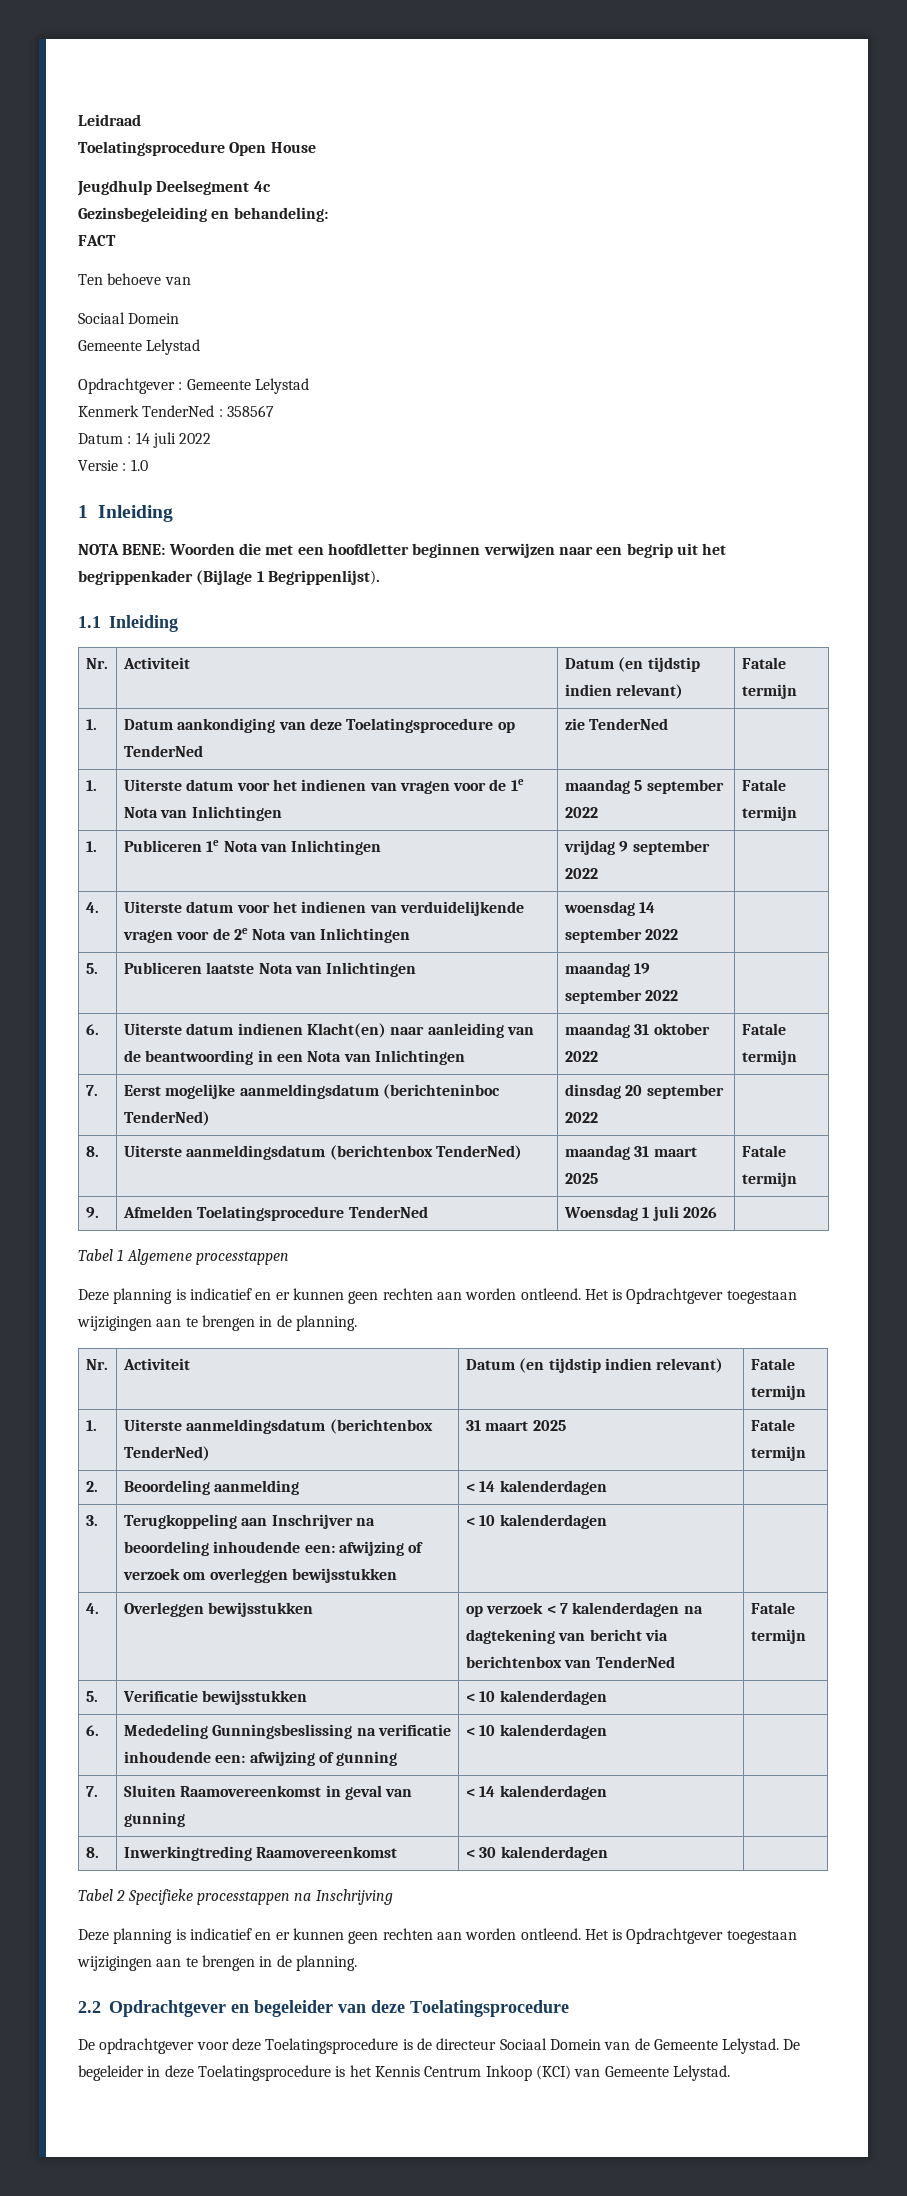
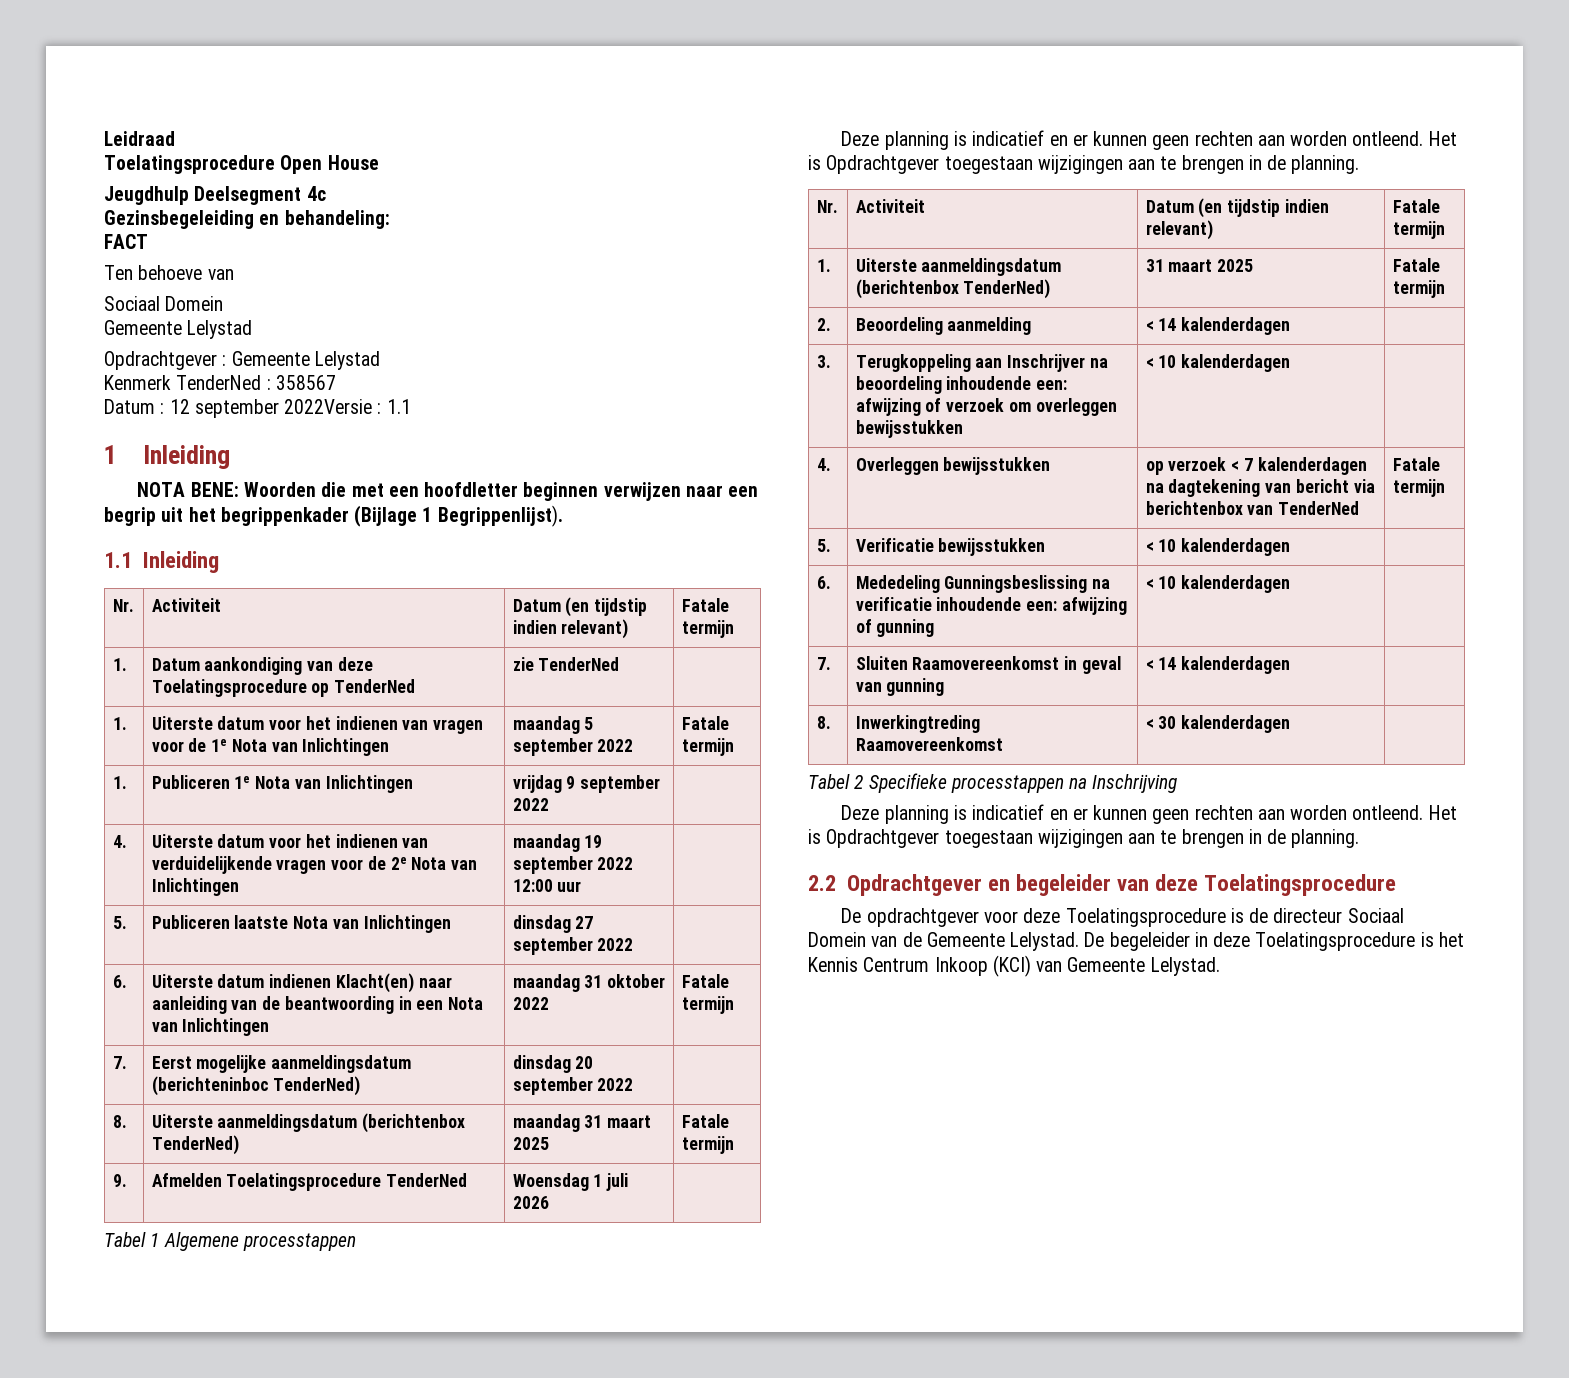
- Datum : 14 juli 2022
- Versie : 1.0
+ Datum : 12 september 2022Versie : 1.1
- 4. | Uiterste datum voor het indienen van verduidelijkende vragen voor de 2e Nota van Inlichtingen | woensdag 14 september 2022 |
+ 4. | Uiterste datum voor het indienen van verduidelijkende vragen voor de 2e Nota van Inlichtingen | maandag 19 september 2022 12:00 uur |
- 5. | Publiceren laatste Nota van Inlichtingen | maandag 19 september 2022 |
+ 5. | Publiceren laatste Nota van Inlichtingen | dinsdag 27 september 2022 |

